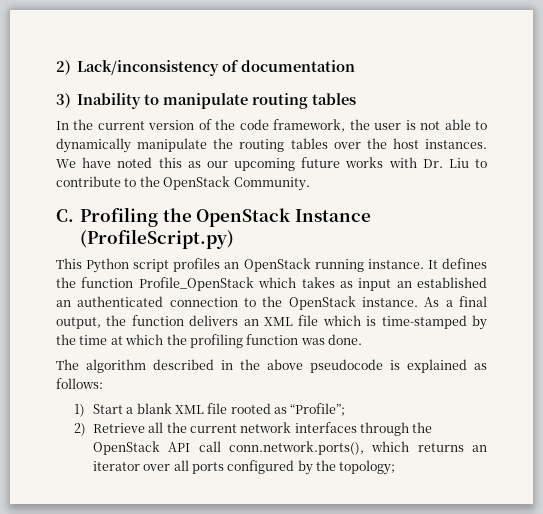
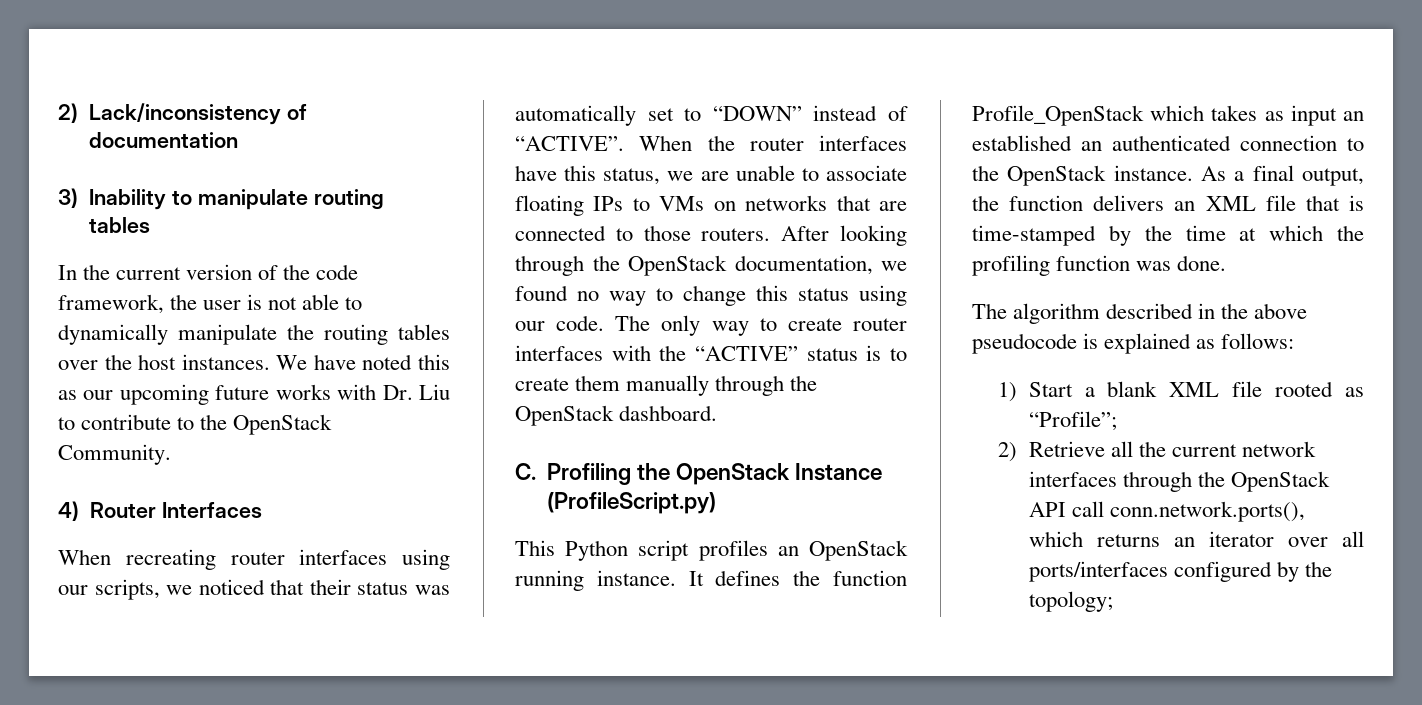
+ 4) Router Interfaces
+ When recreating router interfaces using our scripts, we noticed that their status was automatically set to “DOWN” instead of “ACTIVE”. When the router interfaces have this status, we are unable to associate floating IPs to VMs on networks that are connected to those routers. After looking through the OpenStack documentation, we found no way to change this status using our code. The only way to create router interfaces with the “ACTIVE” status is to create them manually through the OpenStack dashboard.
- As a final output, the function delivers an XML file which is time-stamped by the time at which the profiling function was done.
+ As a final output, the function delivers an XML file that is time-stamped by the time at which the profiling function was done.
- 2) Retrieve all the current network interfaces through the OpenStack API call conn.network.ports(), which returns an iterator over all ports configured by the topology;
+ 2) Retrieve all the current network interfaces through the OpenStack API call conn.network.ports(), which returns an iterator over all ports/interfaces configured by the topology;

